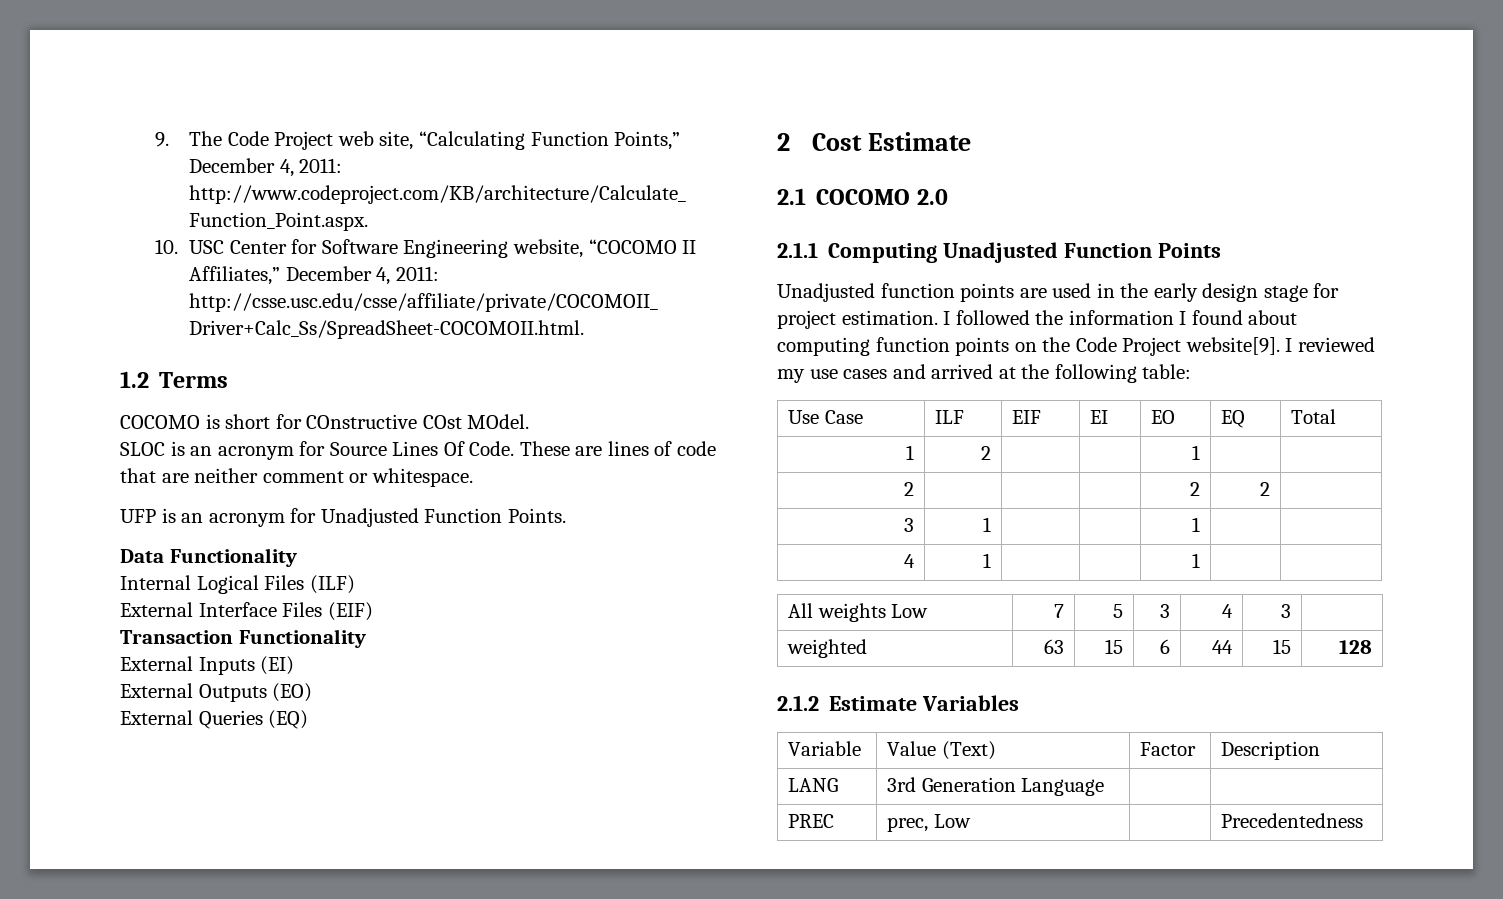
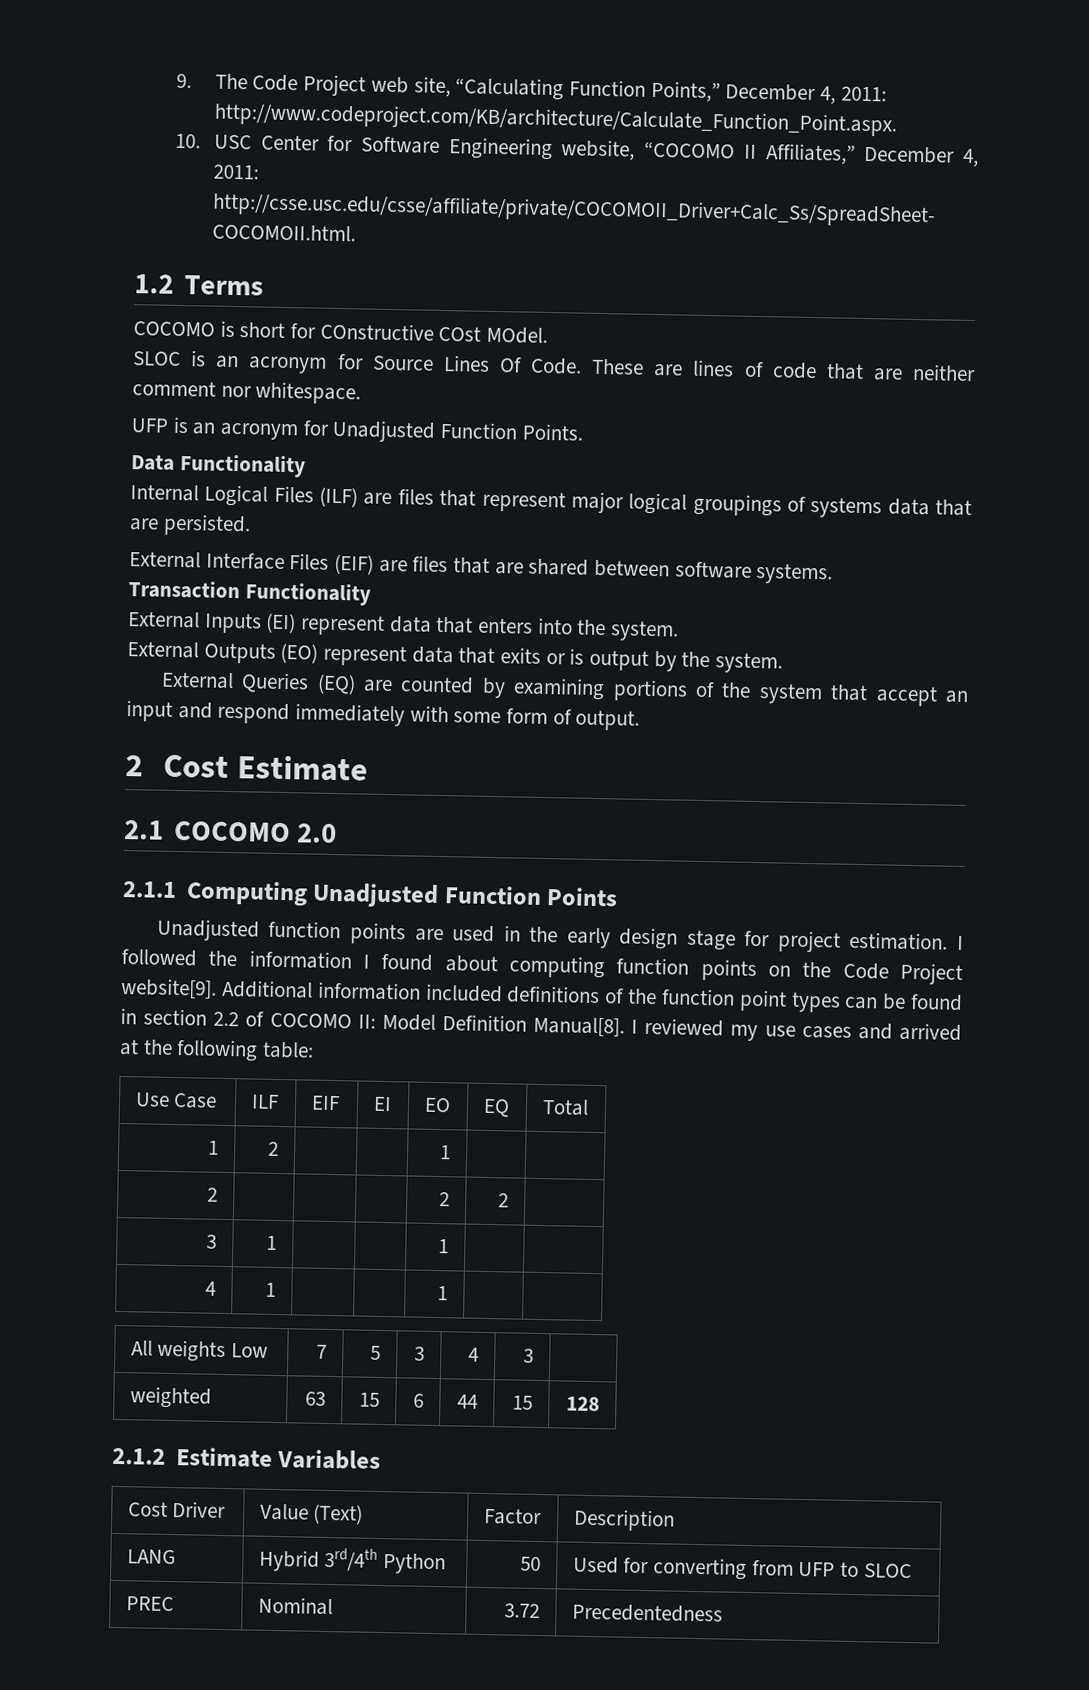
- These are lines of code that are neither comment or whitespace.
+ These are lines of code that are neither comment nor whitespace.
- Internal Logical Files (ILF)
- External Interface Files (EIF)
+ Internal Logical Files (ILF) are files that represent major logical groupings of systems data that are persisted.
+ External Interface Files (EIF) are files that are shared between software systems.
- External Inputs (EI)
- External Outputs (EO)
- External Queries (EQ)
+ External Inputs (EI) represent data that enters into the system.
+ External Outputs (EO) represent data that exits or is output by the system.
+ External Queries (EQ) are counted by examining portions of the system that accept an input and respond immediately with some form of output.
+ Additional information included definitions of the function point types can be found in section 2.2 of COCOMO II: Model Definition Manual[8].
- Variable | Value (Text) | Factor | Description
+ Cost Driver | Value (Text) | Factor | Description
- LANG | 3rd Generation Language | |
+ LANG | Hybrid 3rd/4th Python | 50 | Used for converting from UFP to SLOC
- PREC | prec, Low | | Precedentedness
+ PREC | Nominal | 3.72 | Precedentedness

